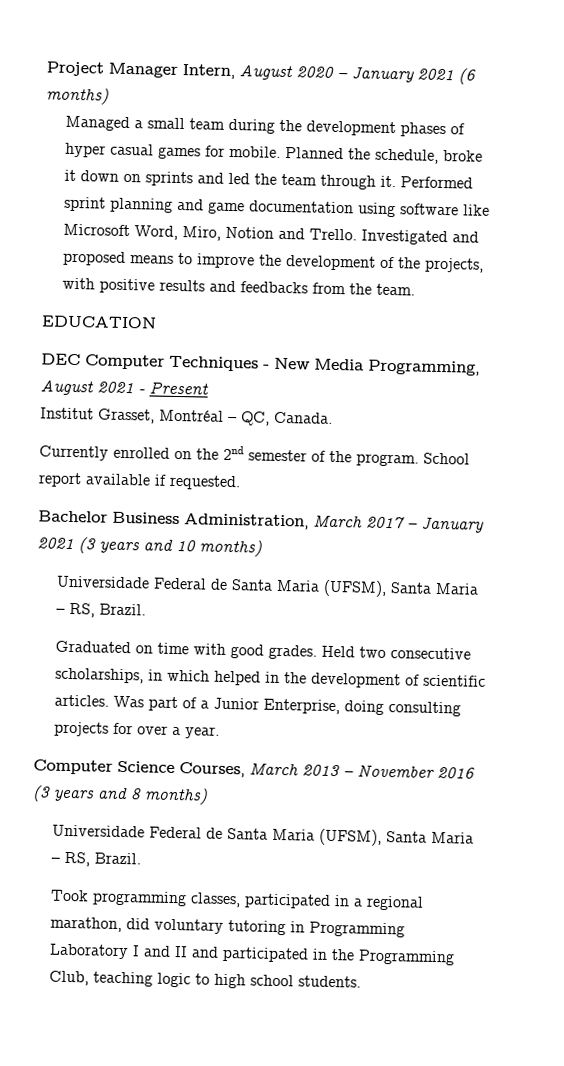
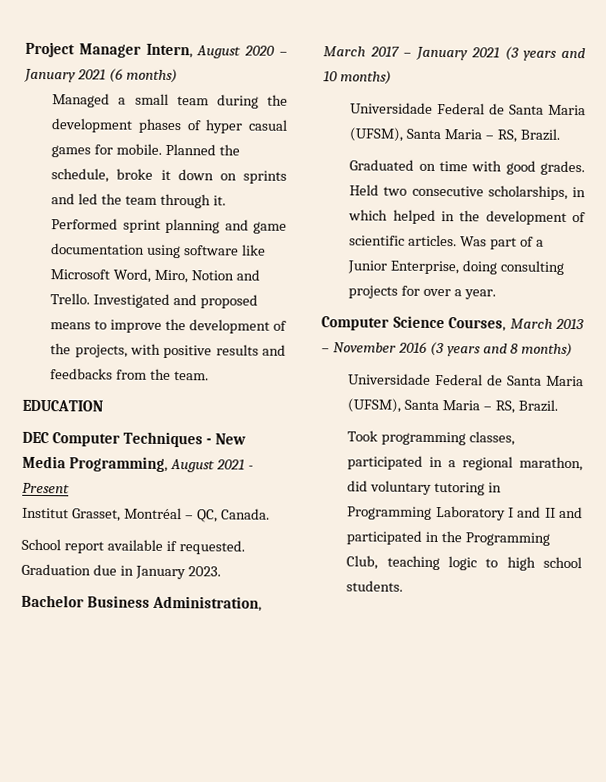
- Currently enrolled on the 2nd semester of the program.
+ Graduation due in January 2023.

